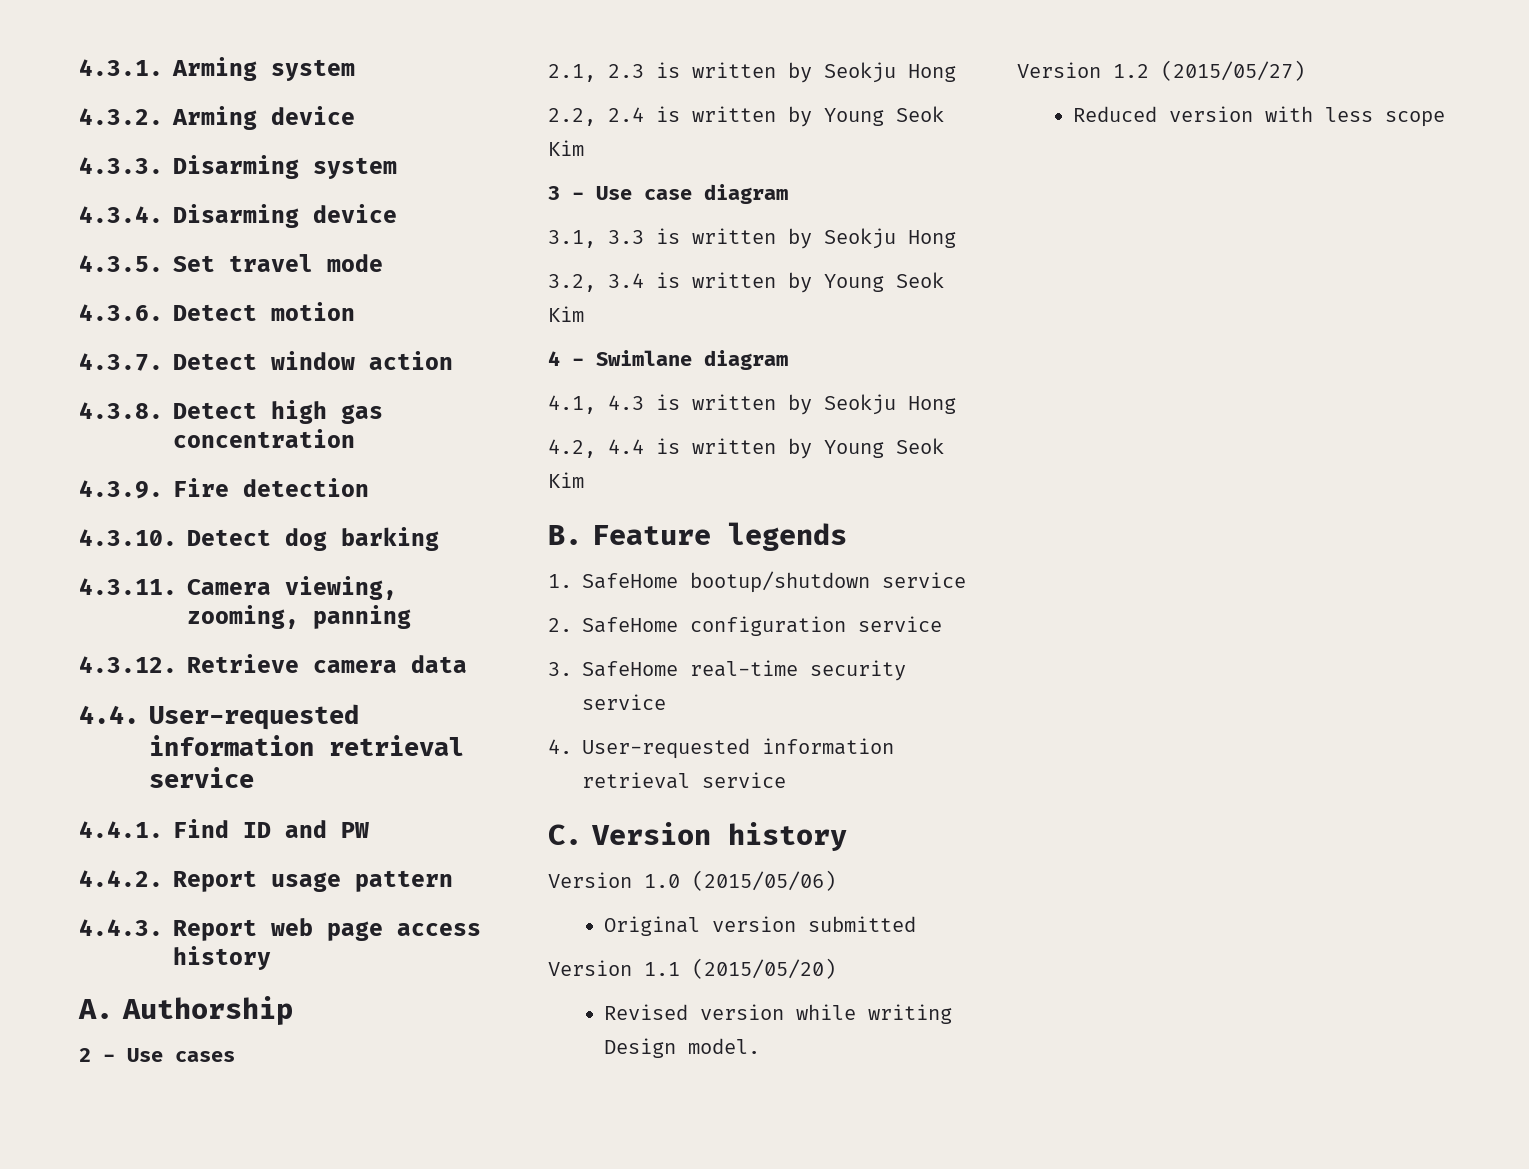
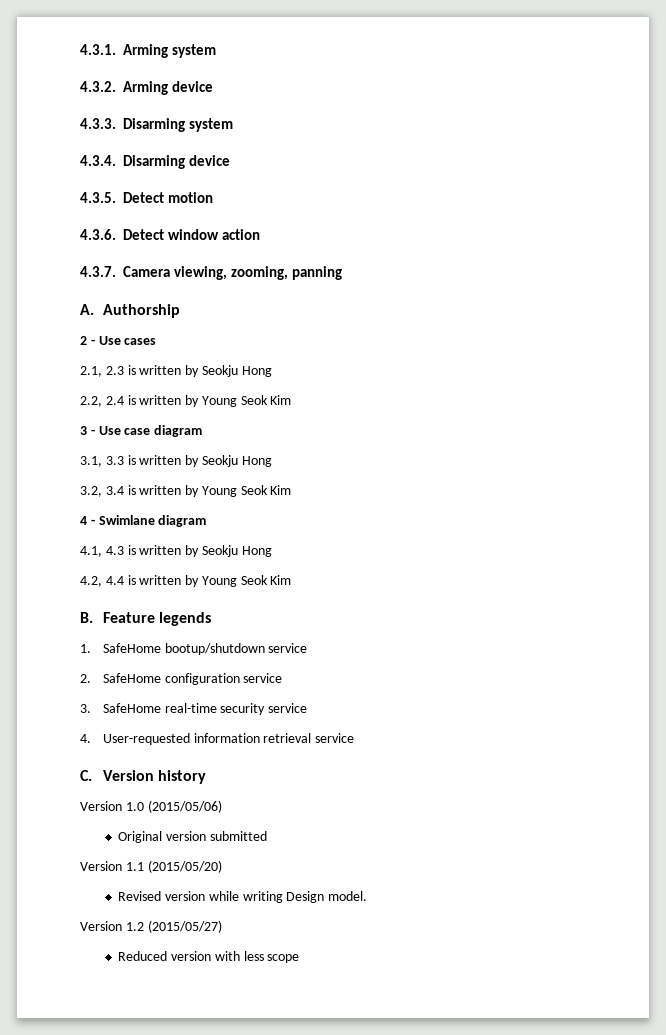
- 4.3.5. Set travel mode
- 4.3.6. Detect motion
+ 4.3.5. Detect motion
- 4.3.7. Detect window action
+ 4.3.6. Detect window action
- 4.3.8. Detect high gas concentration
- 4.3.9. Fire detection
- 4.3.10. Detect dog barking
- 4.3.11. Camera viewing, zooming, panning
- 4.3.12. Retrieve camera data
- 4.4. User-requested information retrieval service
- 4.4.1. Find ID and PW
- 4.4.2. Report usage pattern
- 4.4.3. Report web page access history
+ 4.3.7. Camera viewing, zooming, panning

